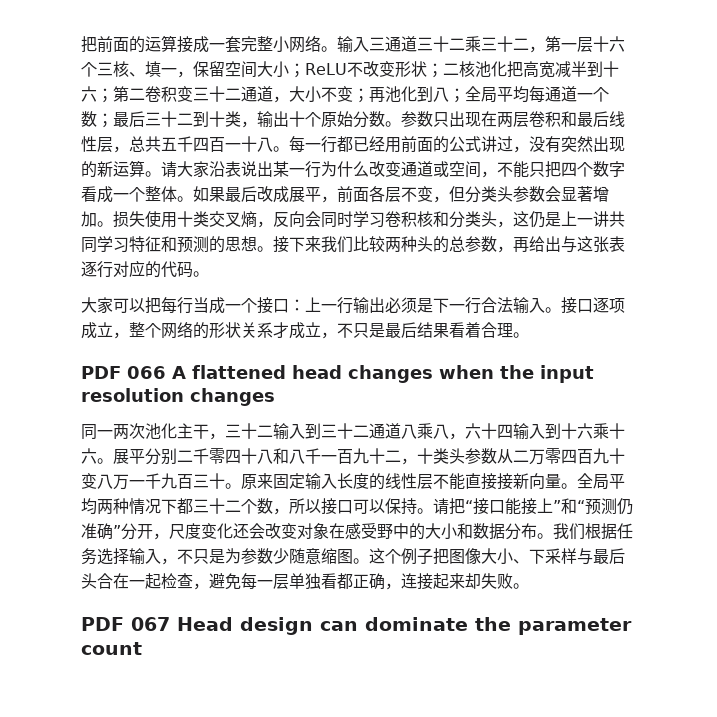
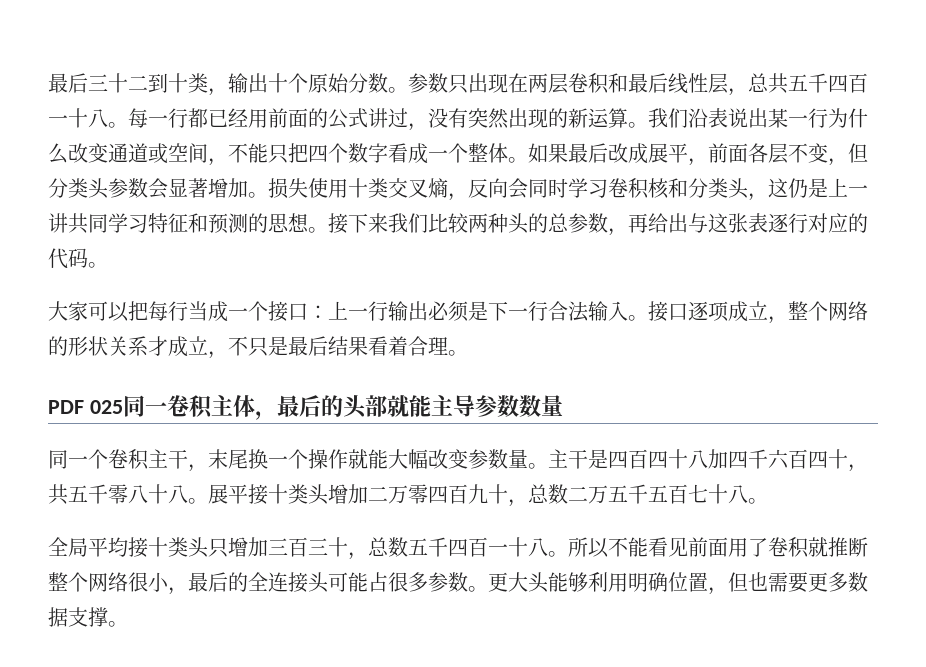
- 把前面的运算接成一套完整小网络。输入三通道三十二乘三十二，第一层十六个三核、填一，保留空间大小；ReLU不改变形状；二核池化把高宽减半到十六；第二卷积变三十二通道，大小不变；再池化到八；全局平均每通道一个数；最后三十二到十类，输出十个原始分数。
+ 最后三十二到十类，输出十个原始分数。
- 请大家沿表说出某一行为什么改变通道或空间，不能只把四个数字看成一个整体。
+ 我们沿表说出某一行为什么改变通道或空间，不能只把四个数字看成一个整体。
- PDF 066 A flattened head changes when the input resolution changes
- 同一两次池化主干，三十二输入到三十二通道八乘八，六十四输入到十六乘十六。展平分别二千零四十八和八千一百九十二，十类头参数从二万零四百九十变八万一千九百三十。原来固定输入长度的线性层不能直接接新向量。全局平均两种情况下都三十二个数，所以接口可以保持。请把“接口能接上”和“预测仍准确”分开，尺度变化还会改变对象在感受野中的大小和数据分布。我们根据任务选择输入，不只是为参数少随意缩图。这个例子把图像大小、下采样与最后头合在一起检查，避免每一层单独看都正确，连接起来却失败。
- PDF 067 Head design can dominate the parameter count
+ PDF 025同一卷积主体，最后的头部就能主导参数数量
+ 同一个卷积主干，末尾换一个操作就能大幅改变参数量。主干是四百四十八加四千六百四十，共五千零八十八。展平接十类头增加二万零四百九十，总数二万五千五百七十八。
+ 全局平均接十类头只增加三百三十，总数五千四百一十八。所以不能看见前面用了卷积就推断整个网络很小，最后的全连接头可能占很多参数。更大头能够利用明确位置，但也需要更多数据支撑。

